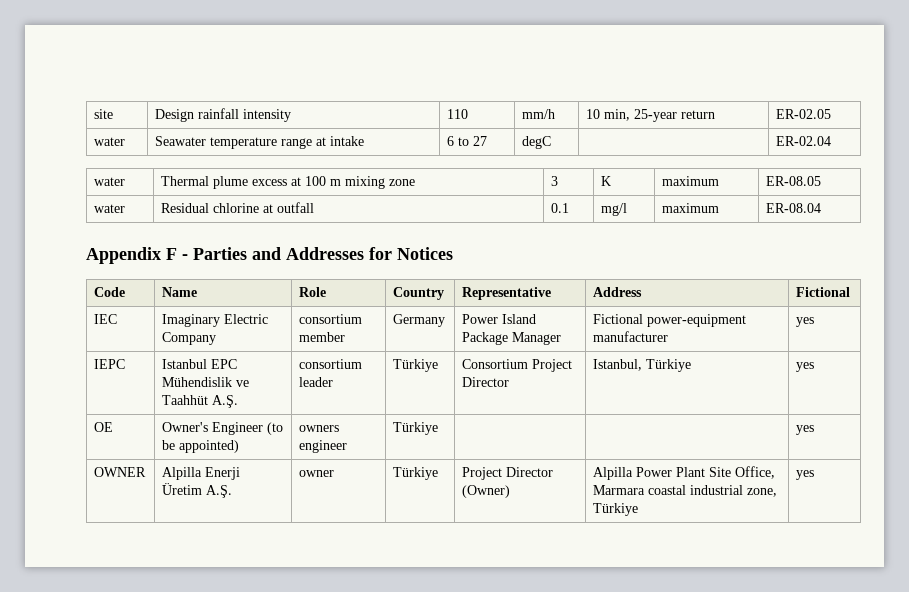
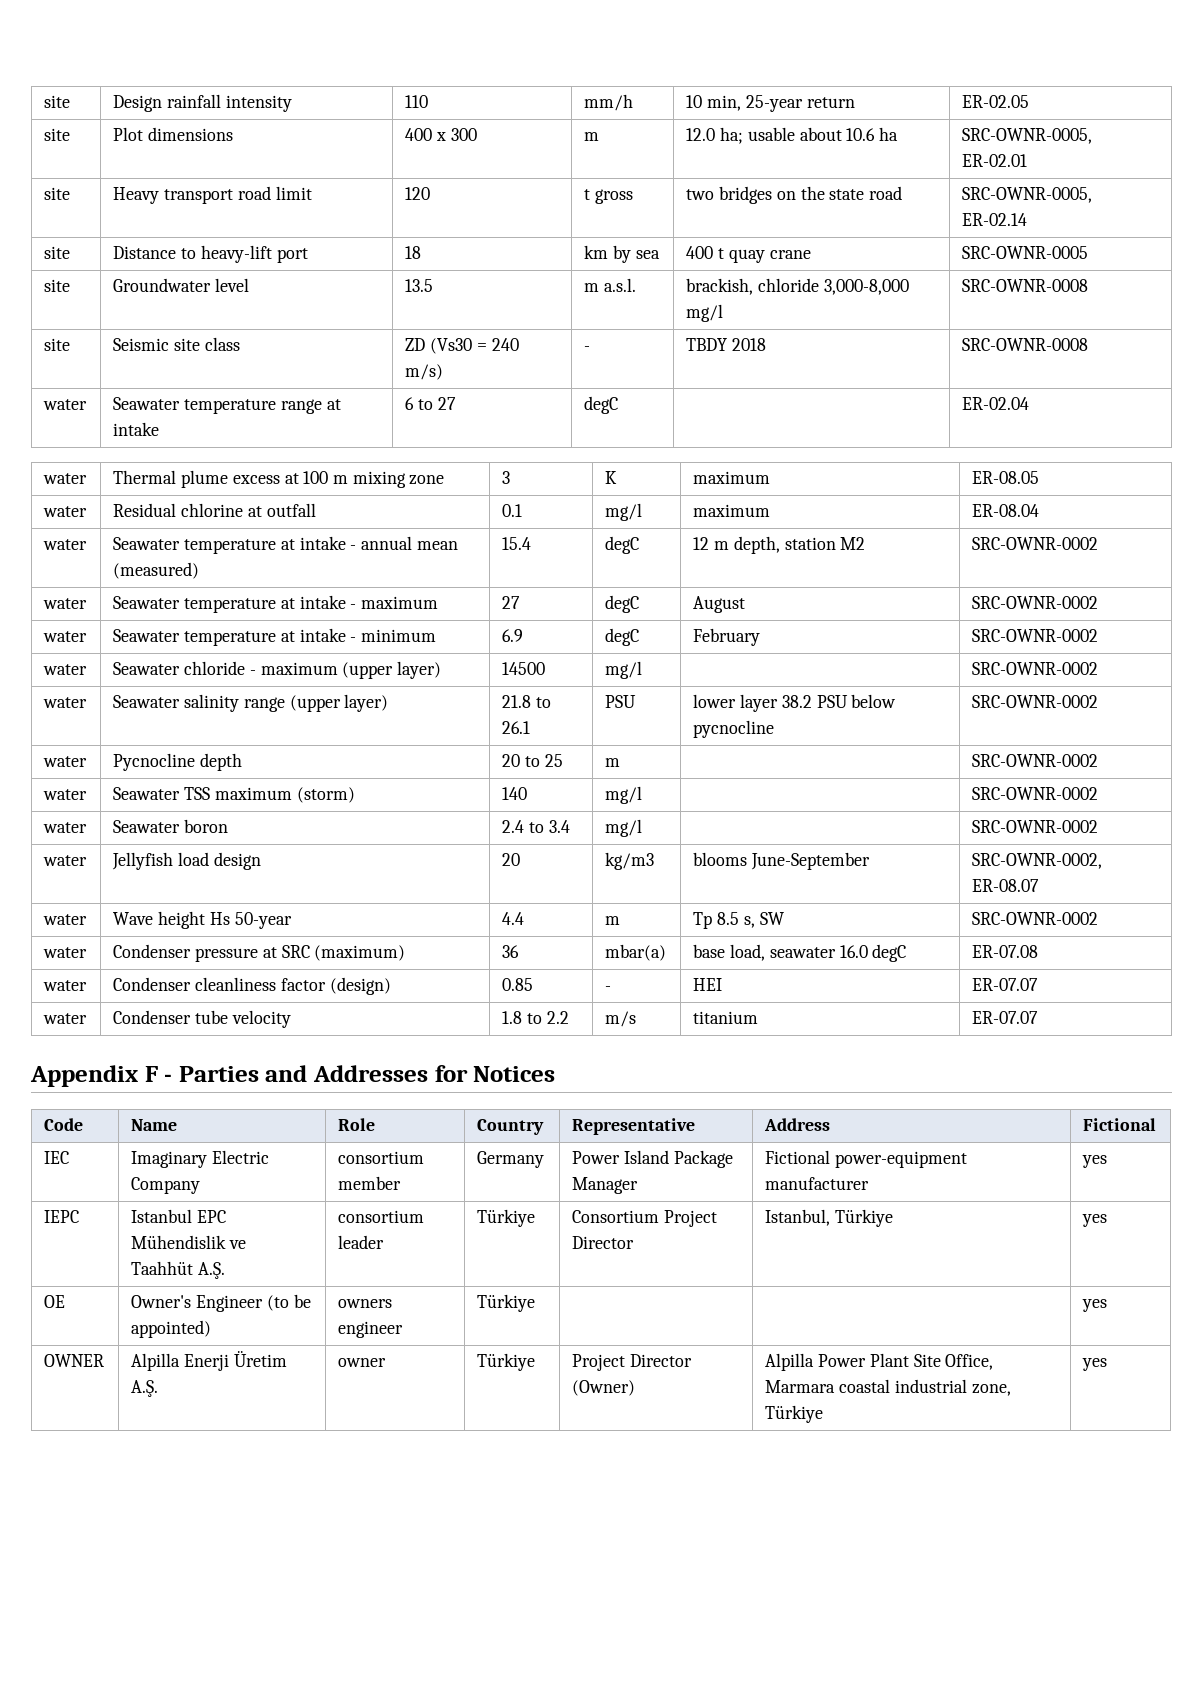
+ site | Plot dimensions | 400 x 300 | m | 12.0 ha; usable about 10.6 ha | SRC-OWNR-0005, ER-02.01
+ site | Heavy transport road limit | 120 | t gross | two bridges on the state road | SRC-OWNR-0005, ER-02.14
+ site | Distance to heavy-lift port | 18 | km by sea | 400 t quay crane | SRC-OWNR-0005
+ site | Groundwater level | 13.5 | m a.s.l. | brackish, chloride 3,000-8,000 mg/l | SRC-OWNR-0008
+ site | Seismic site class | ZD (Vs30 = 240 m/s) | - | TBDY 2018 | SRC-OWNR-0008
+ water | Seawater temperature at intake - annual mean (measured) | 15.4 | degC | 12 m depth, station M2 | SRC-OWNR-0002
+ water | Seawater temperature at intake - maximum | 27 | degC | August | SRC-OWNR-0002
+ water | Seawater temperature at intake - minimum | 6.9 | degC | February | SRC-OWNR-0002
+ water | Seawater chloride - maximum (upper layer) | 14500 | mg/l | | SRC-OWNR-0002
+ water | Seawater salinity range (upper layer) | 21.8 to 26.1 | PSU | lower layer 38.2 PSU below pycnocline | SRC-OWNR-0002
+ water | Pycnocline depth | 20 to 25 | m | | SRC-OWNR-0002
+ water | Seawater TSS maximum (storm) | 140 | mg/l | | SRC-OWNR-0002
+ water | Seawater boron | 2.4 to 3.4 | mg/l | | SRC-OWNR-0002
+ water | Jellyfish load design | 20 | kg/m3 | blooms June-September | SRC-OWNR-0002, ER-08.07
+ water | Wave height Hs 50-year | 4.4 | m | Tp 8.5 s, SW | SRC-OWNR-0002
+ water | Condenser pressure at SRC (maximum) | 36 | mbar(a) | base load, seawater 16.0 degC | ER-07.08
+ water | Condenser cleanliness factor (design) | 0.85 | - | HEI | ER-07.07
+ water | Condenser tube velocity | 1.8 to 2.2 | m/s | titanium | ER-07.07

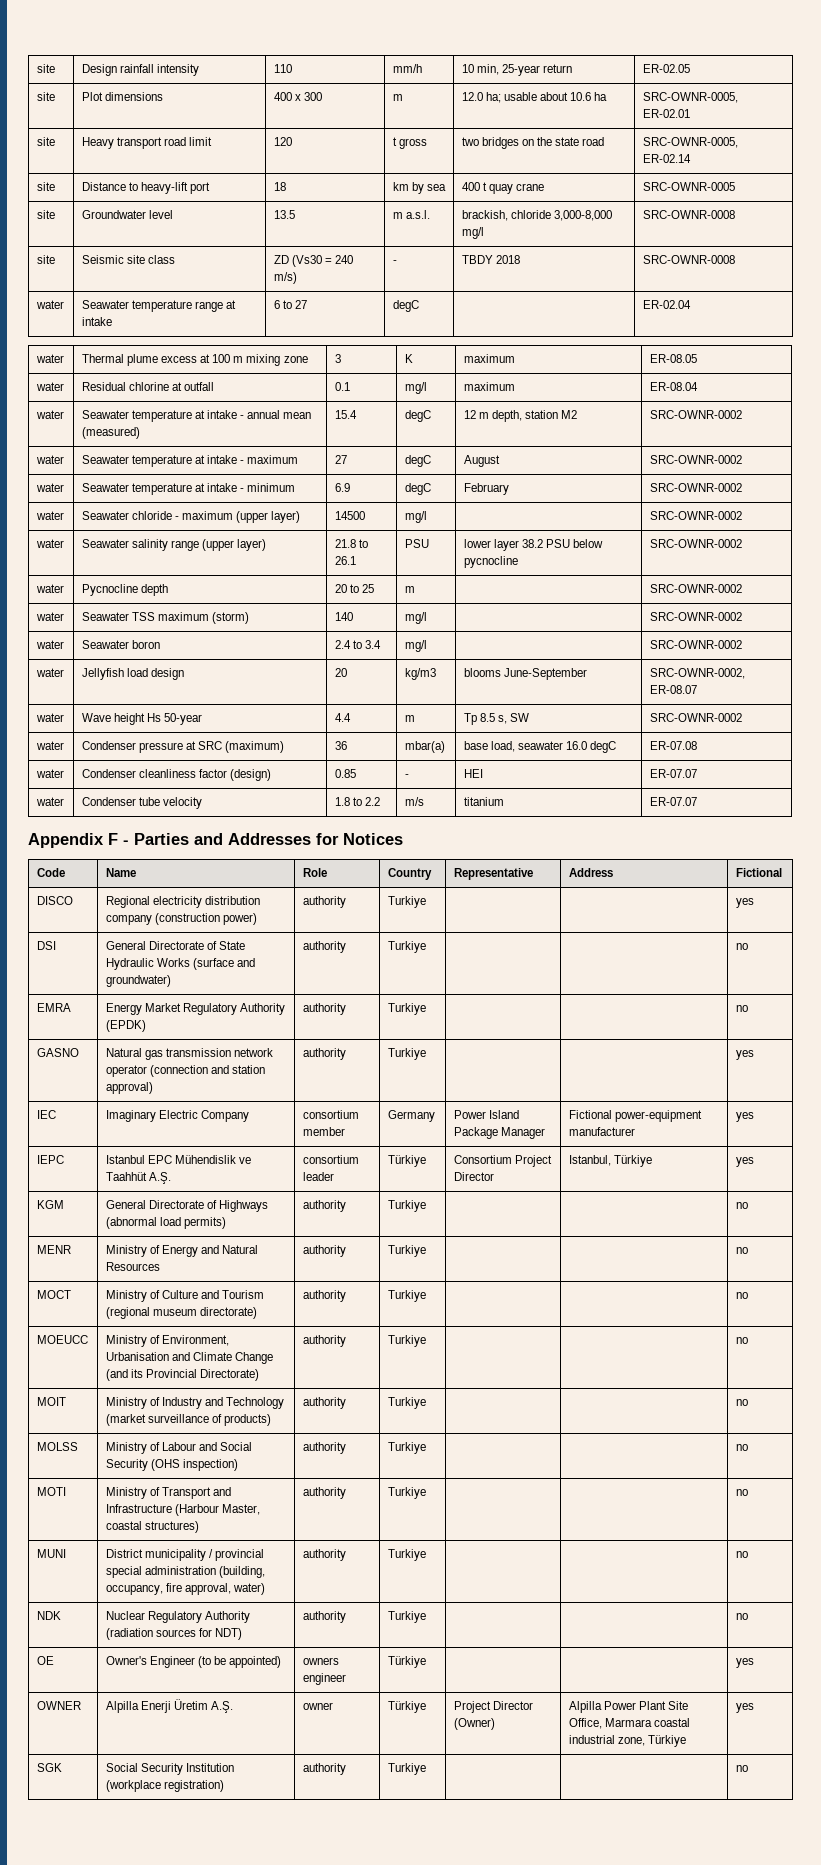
+ DISCO | Regional electricity distribution company (construction power) | authority | Turkiye | | | yes
+ DSI | General Directorate of State Hydraulic Works (surface and groundwater) | authority | Turkiye | | | no
+ EMRA | Energy Market Regulatory Authority (EPDK) | authority | Turkiye | | | no
+ GASNO | Natural gas transmission network operator (connection and station approval) | authority | Turkiye | | | yes
+ KGM | General Directorate of Highways (abnormal load permits) | authority | Turkiye | | | no
+ MENR | Ministry of Energy and Natural Resources | authority | Turkiye | | | no
+ MOCT | Ministry of Culture and Tourism (regional museum directorate) | authority | Turkiye | | | no
+ MOEUCC | Ministry of Environment, Urbanisation and Climate Change (and its Provincial Directorate) | authority | Turkiye | | | no
+ MOIT | Ministry of Industry and Technology (market surveillance of products) | authority | Turkiye | | | no
+ MOLSS | Ministry of Labour and Social Security (OHS inspection) | authority | Turkiye | | | no
+ MOTI | Ministry of Transport and Infrastructure (Harbour Master, coastal structures) | authority | Turkiye | | | no
+ MUNI | District municipality / provincial special administration (building, occupancy, fire approval, water) | authority | Turkiye | | | no
+ NDK | Nuclear Regulatory Authority (radiation sources for NDT) | authority | Turkiye | | | no
+ SGK | Social Security Institution (workplace registration) | authority | Turkiye | | | no

